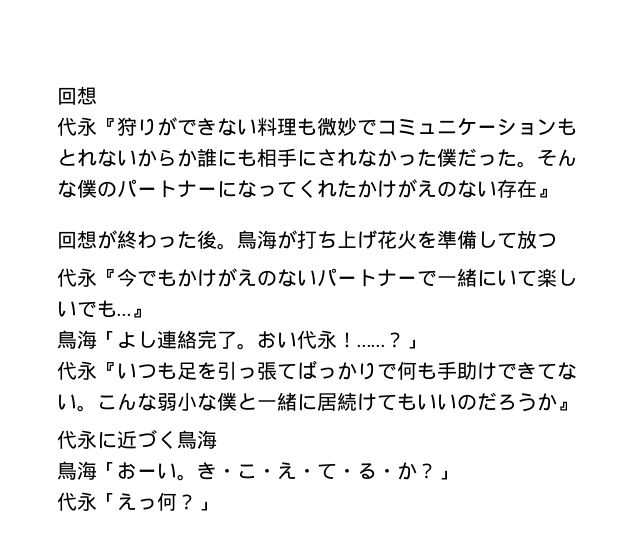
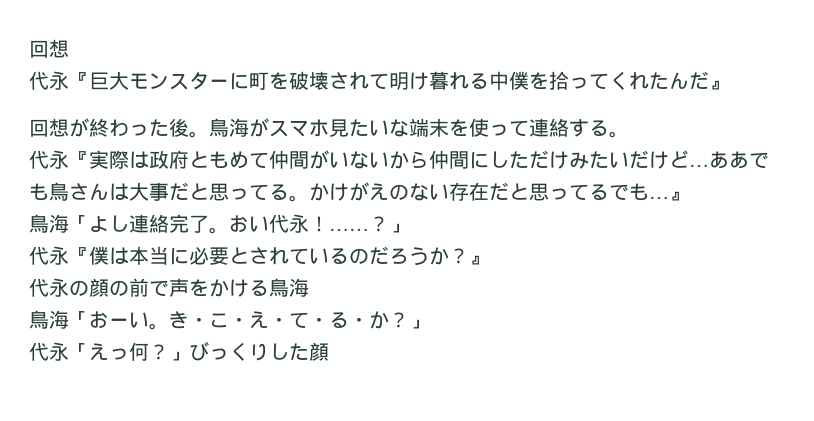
- 代永『狩りができない料理も微妙でコミュニケーションもとれないからか誰にも相手にされなかった僕だった。そんな僕のパートナーになってくれたかけがえのない存在』
+ 代永『巨大モンスターに町を破壊されて明け暮れる中僕を拾ってくれたんだ』
- 鳥海が打ち上げ花火を準備して放つ
- 代永『今でもかけがえのないパートナーで一緒にいて楽しいでも…』
+ 鳥海がスマホ見たいな端末を使って連絡する。
+ 代永『実際は政府ともめて仲間がいないから仲間にしただけみたいだけど…ああでも鳥さんは大事だと思ってる。かけがえのない存在だと思ってるでも…』
- 代永『いつも足を引っ張てばっかりで何も手助けできてない。こんな弱小な僕と一緒に居続けてもいいのだろうか』
+ 代永『僕は本当に必要とされているのだろうか？』
- 代永に近づく鳥海
+ 代永の顔の前で声をかける鳥海
- 代永「えっ何？」
+ 代永「えっ何？」びっくりした顔

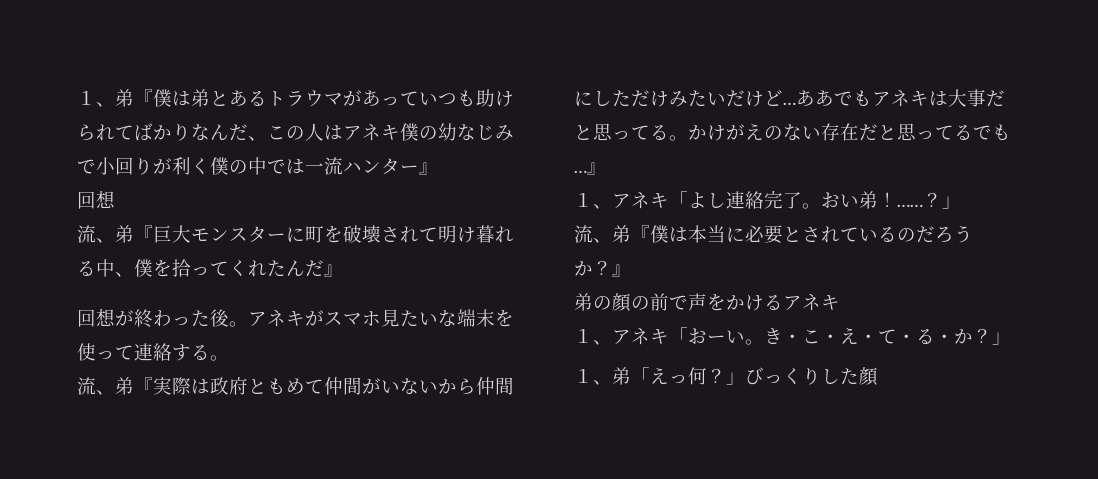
+ １、弟『僕は弟とあるトラウマがあっていつも助けられてばかりなんだ、この人はアネキ僕の幼なじみで小回りが利く僕の中では一流ハンター』
- 代永『巨大モンスターに町を破壊されて明け暮れる中僕を拾ってくれたんだ』
+ 流、弟『巨大モンスターに町を破壊されて明け暮れる中、僕を拾ってくれたんだ』
- 鳥海がスマホ見たいな端末を使って連絡する。
+ アネキがスマホ見たいな端末を使って連絡する。
- 代永『実際は政府ともめて仲間がいないから仲間にしただけみたいだけど…
+ 流、弟『実際は政府ともめて仲間がいないから仲間にしただけみたいだけど…
- ああでも鳥さんは大事だと思ってる。
+ ああでもアネキは大事だと思ってる。
- 鳥海「よし連絡完了。
+ １、アネキ「よし連絡完了。
- おい代永！
+ おい弟！
- 代永『僕は本当に必要とされているのだろうか？』
+ 流、弟『僕は本当に必要とされているのだろうか？』
- 代永の顔の前で声をかける鳥海
- 鳥海「おーい。
+ 弟の顔の前で声をかけるアネキ
+ １、アネキ「おーい。
- 代永「えっ何？」びっくりした顔
+ １、弟「えっ何？」びっくりした顔

